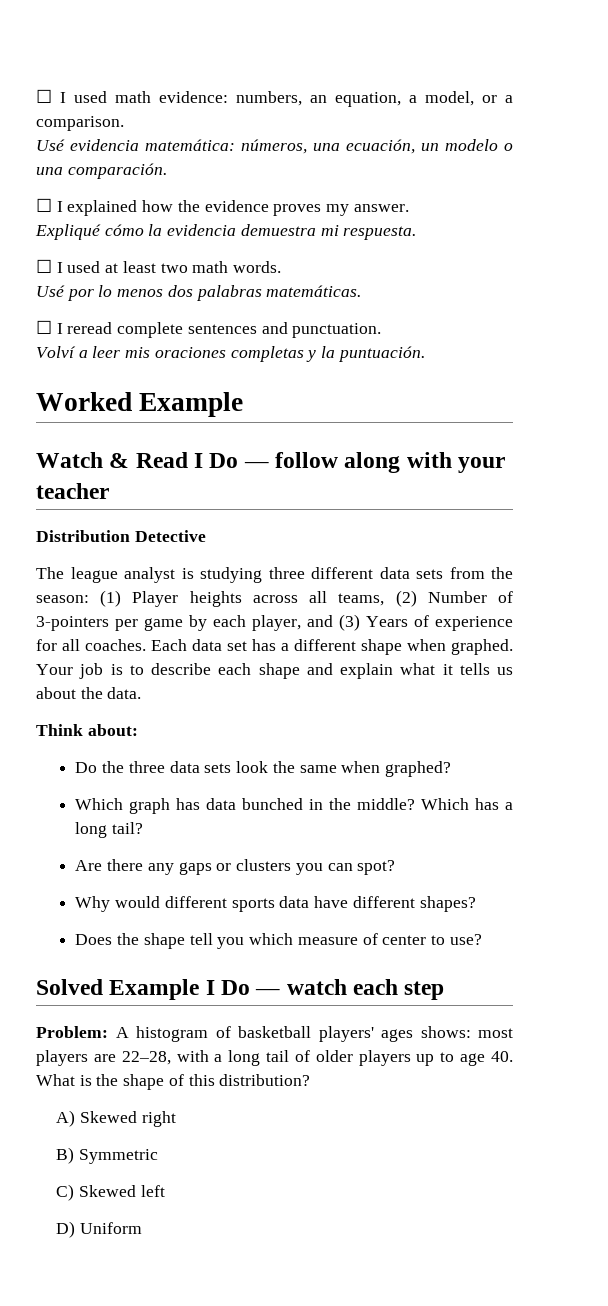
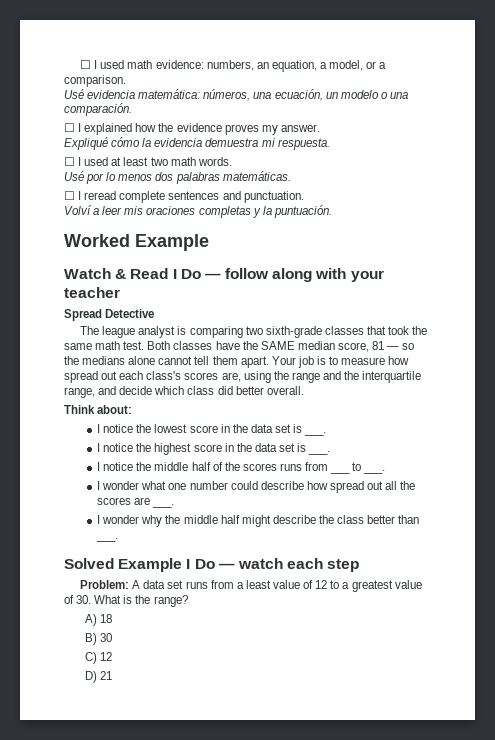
- Distribution Detective
+ Spread Detective
- The league analyst is studying three different data sets from the season: (1) Player heights across all teams, (2) Number of 3-pointers per game by each player, and (3) Years of experience for all coaches. Each data set has a different shape when graphed. Your job is to describe each shape and explain what it tells us about the data.
+ The league analyst is comparing two sixth-grade classes that took the same math test. Both classes have the SAME median score, 81 — so the medians alone cannot tell them apart. Your job is to measure how spread out each class's scores are, using the range and the interquartile range, and decide which class did better overall.
  Think about:
- Do the three data sets look the same when graphed?
- Which graph has data bunched in the middle? Which has a long tail?
- Are there any gaps or clusters you can spot?
- Why would different sports data have different shapes?
- Does the shape tell you which measure of center to use?
+ I notice the lowest score in the data set is ___.
+ I notice the highest score in the data set is ___.
+ I notice the middle half of the scores runs from ___ to ___.
+ I wonder what one number could describe how spread out all the scores are ___.
+ I wonder why the middle half might describe the class better than ___.
- Problem: A histogram of basketball players' ages shows: most players are 22–28, with a long tail of older players up to age 40. What is the shape of this distribution?
+ Problem: A data set runs from a least value of 12 to a greatest value of 30. What is the range?
- A) Skewed right
+ A) 18
- B) Symmetric
+ B) 30
- C) Skewed left
+ C) 12
- D) Uniform
+ D) 21

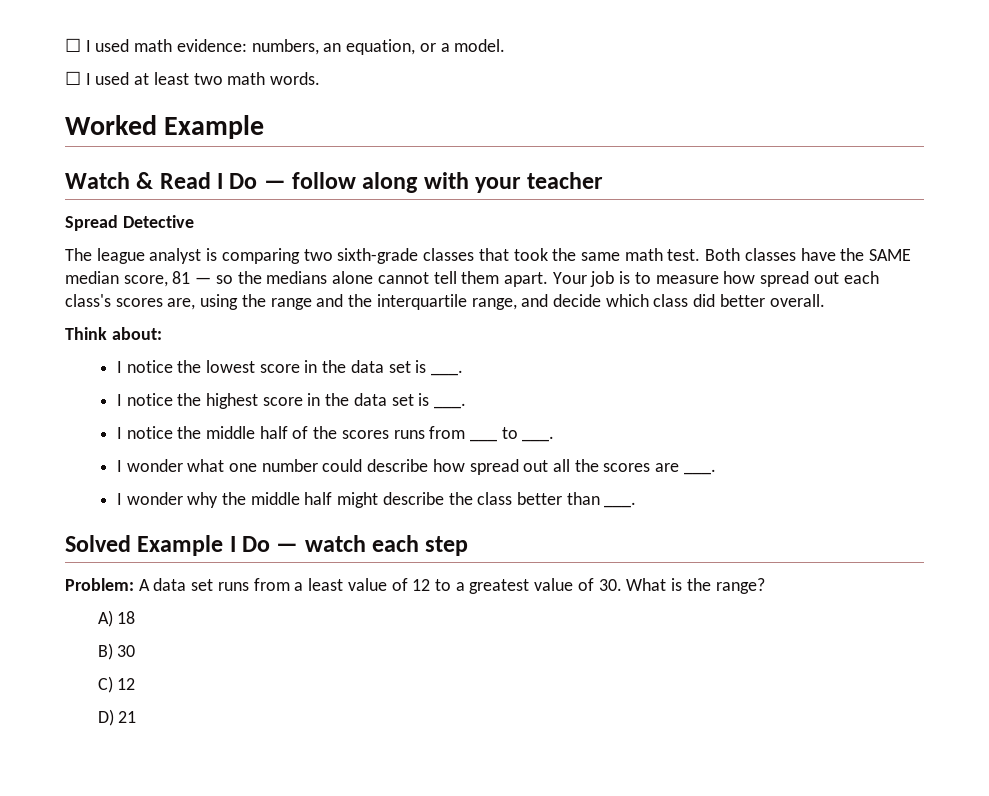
- ☐ I used math evidence: numbers, an equation, a model, or a comparison.
- Usé evidencia matemática: números, una ecuación, un modelo o una comparación.
- ☐ I explained how the evidence proves my answer.
- Expliqué cómo la evidencia demuestra mi respuesta.
+ ☐ I used math evidence: numbers, an equation, or a model.
- Usé por lo menos dos palabras matemáticas.
- ☐ I reread complete sentences and punctuation.
- Volví a leer mis oraciones completas y la puntuación.

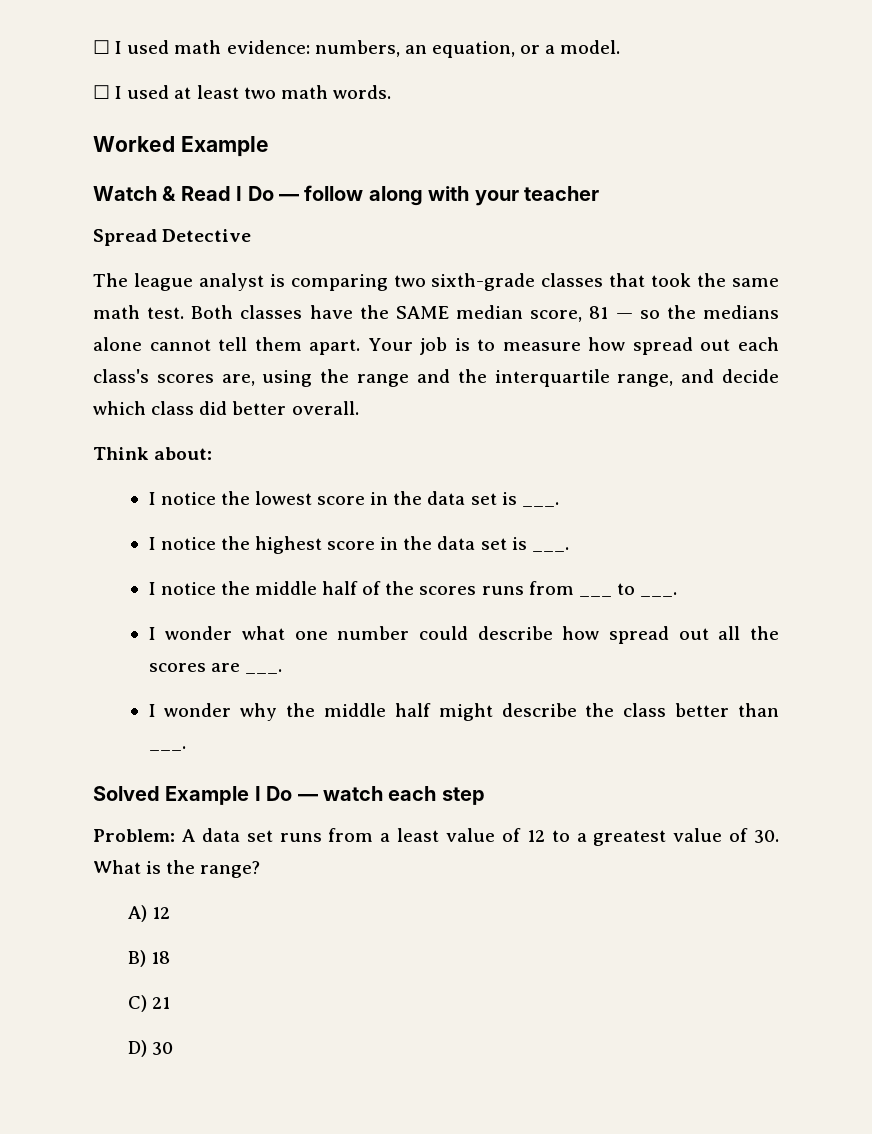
- A) 18
+ A) 12
+ B) 18
- B) 30
- C) 12
+ C) 21
- D) 21
+ D) 30

